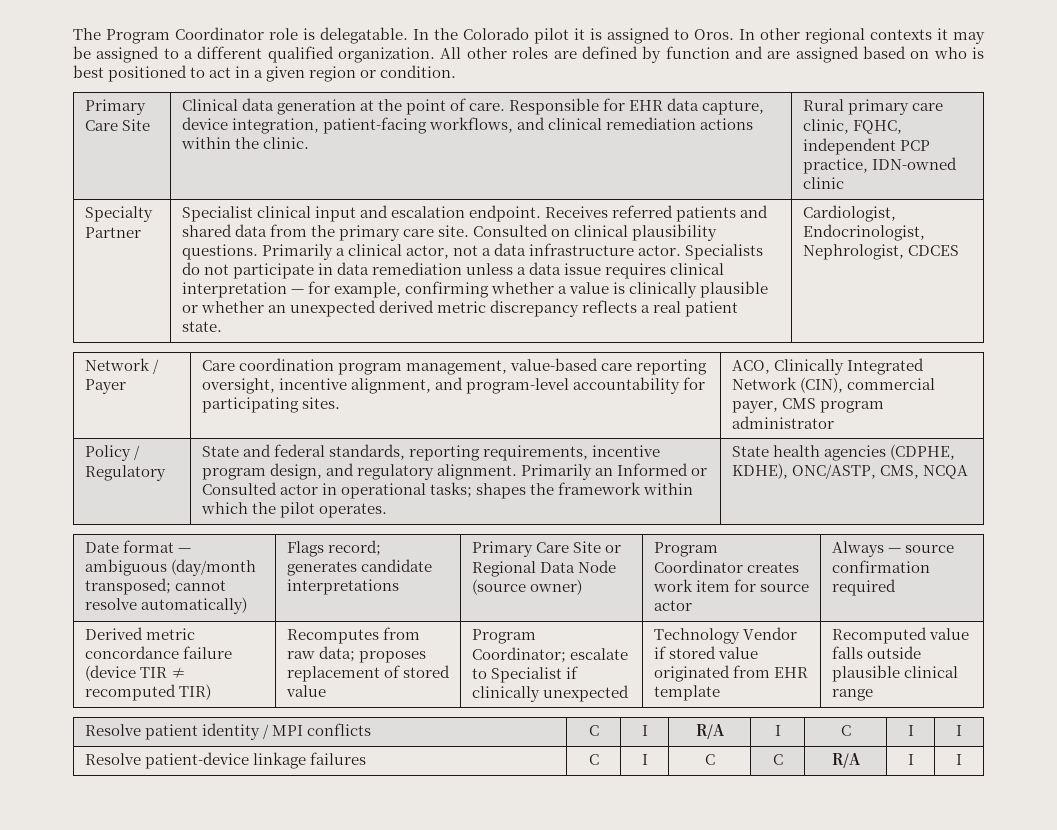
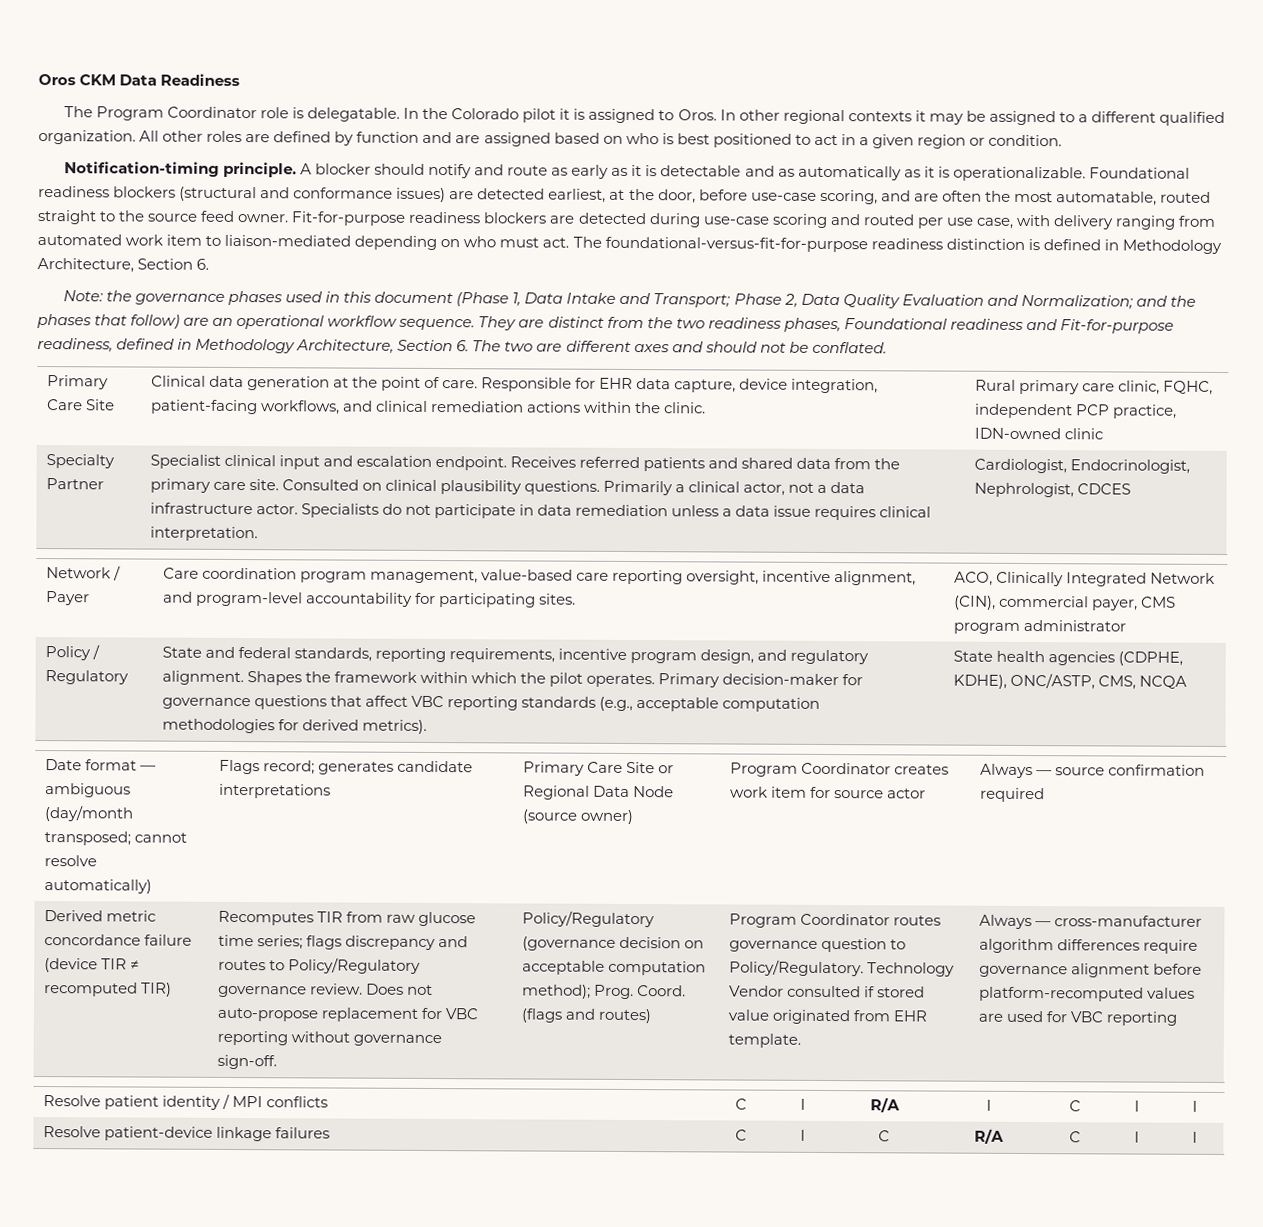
+ Oros CKM Data Readiness
+ Notification-timing principle. A blocker should notify and route as early as it is detectable and as automatically as it is operationalizable. Foundational readiness blockers (structural and conformance issues) are detected earliest, at the door, before use-case scoring, and are often the most automatable, routed straight to the source feed owner. Fit-for-purpose readiness blockers are detected during use-case scoring and routed per use case, with delivery ranging from automated work item to liaison-mediated depending on who must act. The foundational-versus-fit-for-purpose readiness distinction is defined in Methodology Architecture, Section 6.
+ Note: the governance phases used in this document (Phase 1, Data Intake and Transport; Phase 2, Data Quality Evaluation and Normalization; and the phases that follow) are an operational workflow sequence. They are distinct from the two readiness phases, Foundational readiness and Fit-for-purpose readiness, defined in Methodology Architecture, Section 6. The two are different axes and should not be conflated.
- Specialists do not participate in data remediation unless a data issue requires clinical interpretation — for example, confirming whether a value is clinically plausible or whether an unexpected derived metric discrepancy reflects a real patient state.
+ Specialists do not participate in data remediation unless a data issue requires clinical interpretation.
- Primarily an Informed or Consulted actor in operational tasks; shapes the framework within which the pilot operates.
+ Shapes the framework within which the pilot operates. Primary decision-maker for governance questions that affect VBC reporting standards (e.g., acceptable computation methodologies for derived metrics).
- Recomputes from raw data; proposes replacement of stored value | Program Coordinator; escalate to Specialist if clinically unexpected | Technology Vendor if stored value originated from EHR template | Recomputed value falls outside plausible clinical range
+ Recomputes TIR from raw glucose time series; flags discrepancy and routes to Policy/Regulatory governance review. Does not auto-propose replacement for VBC reporting without governance sign-off. | Policy/Regulatory (governance decision on acceptable computation method); Prog. Coord. (flags and routes) | Program Coordinator routes governance question to Policy/Regulatory. Technology Vendor consulted if stored value originated from EHR template. | Always — cross-manufacturer algorithm differences require governance alignment before platform-recomputed values are used for VBC reporting
- Resolve patient-device linkage failures | C | I | C | C | R/A | I | I
+ Resolve patient-device linkage failures | C | I | C | R/A | C | I | I

